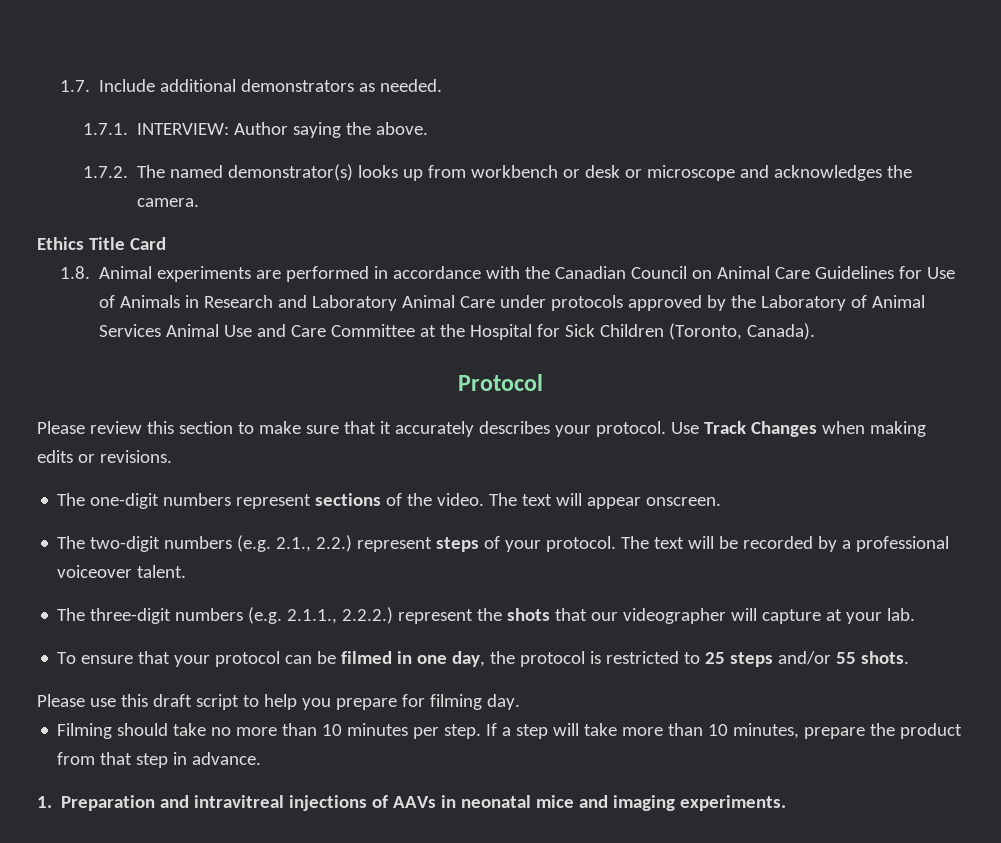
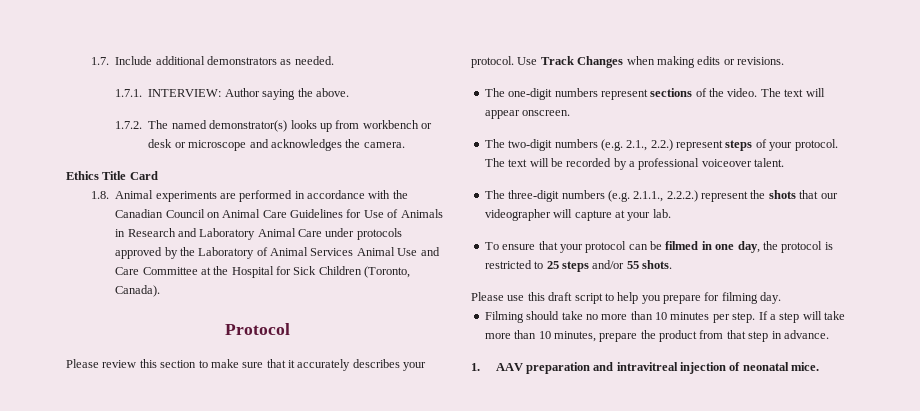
- 1. Preparation and intravitreal injections of AAVs in neonatal mice and imaging experiments.
+ 1. AAV preparation and intravitreal injection of neonatal mice.

